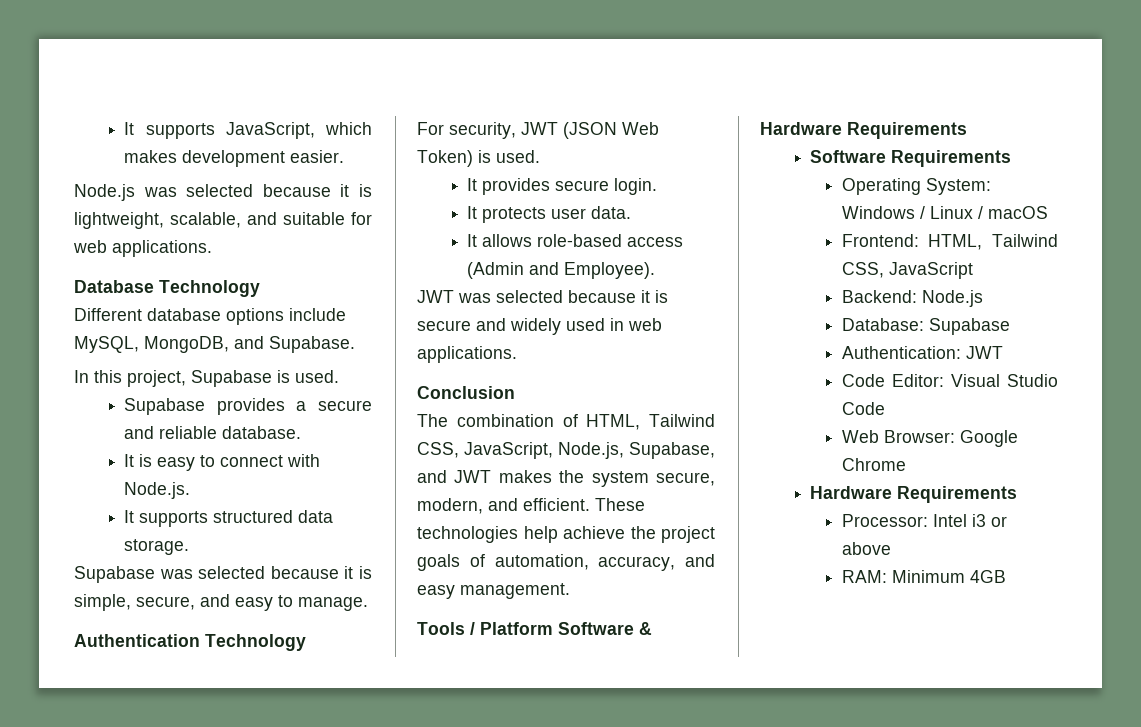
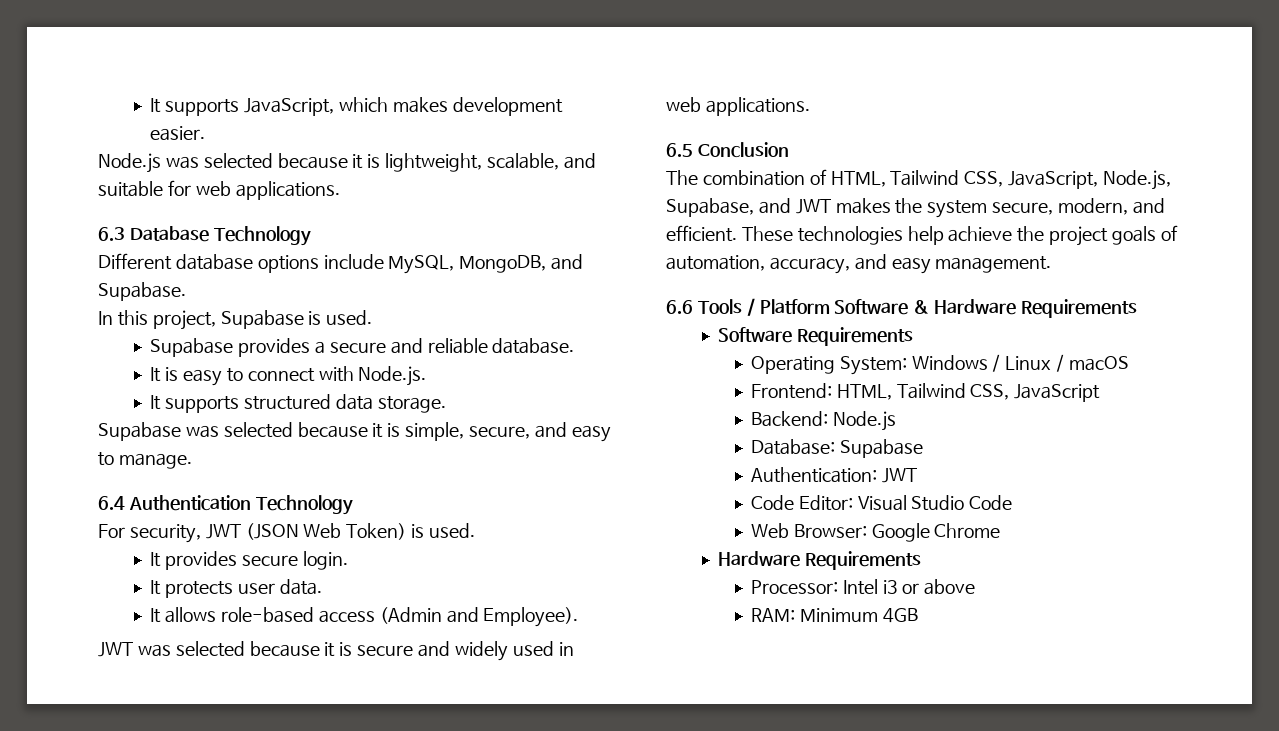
- Database Technology
+ 6.3 Database Technology
- Authentication Technology
+ 6.4 Authentication Technology
- Conclusion
+ 6.5 Conclusion
- Tools / Platform Software & Hardware Requirements
+ 6.6 Tools / Platform Software & Hardware Requirements

